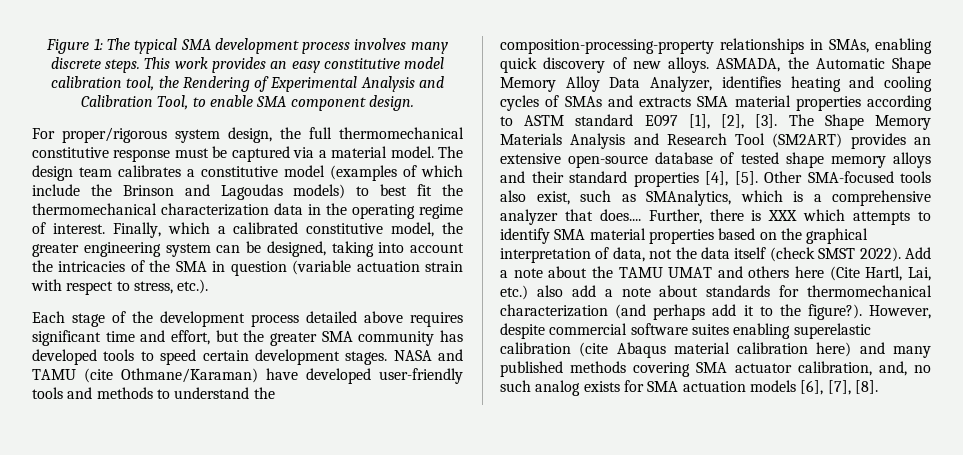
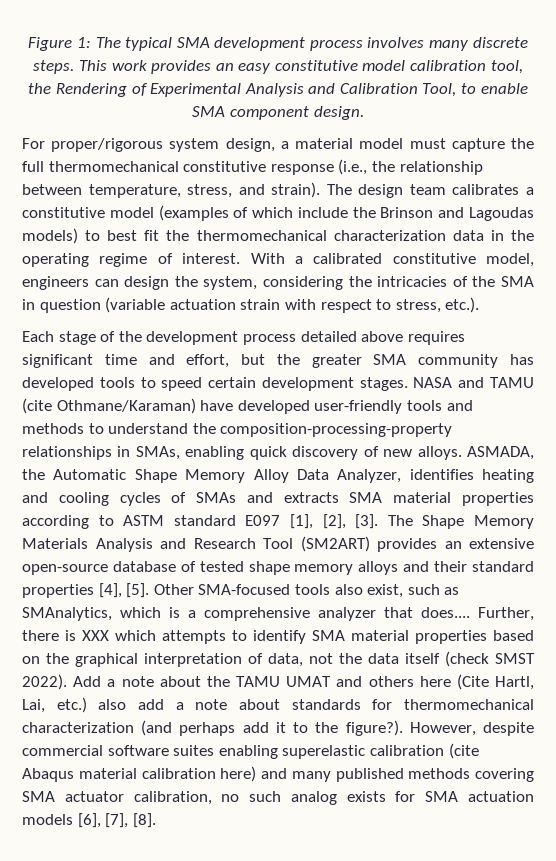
- For proper/rigorous system design, the full thermomechanical constitutive response must be captured via a material model.
+ For proper/rigorous system design, a material model must capture the full thermomechanical constitutive response (i.e., the relationship between temperature, stress, and strain).
- Finally, which a calibrated constitutive model, the greater engineering system can be designed, taking into account the intricacies of the SMA in question (variable actuation strain with respect to stress, etc.).
+ With a calibrated constitutive model, engineers can design the system, considering the intricacies of the SMA in question (variable actuation strain with respect to stress, etc.).
- However, despite commercial software suites enabling superelastic calibration (cite Abaqus material calibration here) and many published methods covering SMA actuator calibration, and, no such analog exists for SMA actuation models [6], [7], [8].
+ However, despite commercial software suites enabling superelastic calibration (cite Abaqus material calibration here) and many published methods covering SMA actuator calibration, no such analog exists for SMA actuation models [6], [7], [8].

